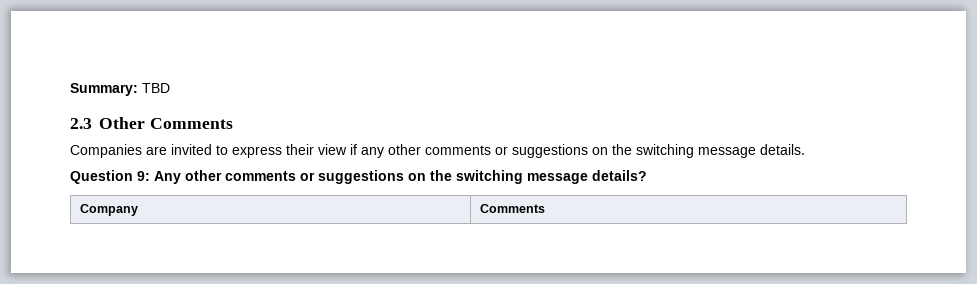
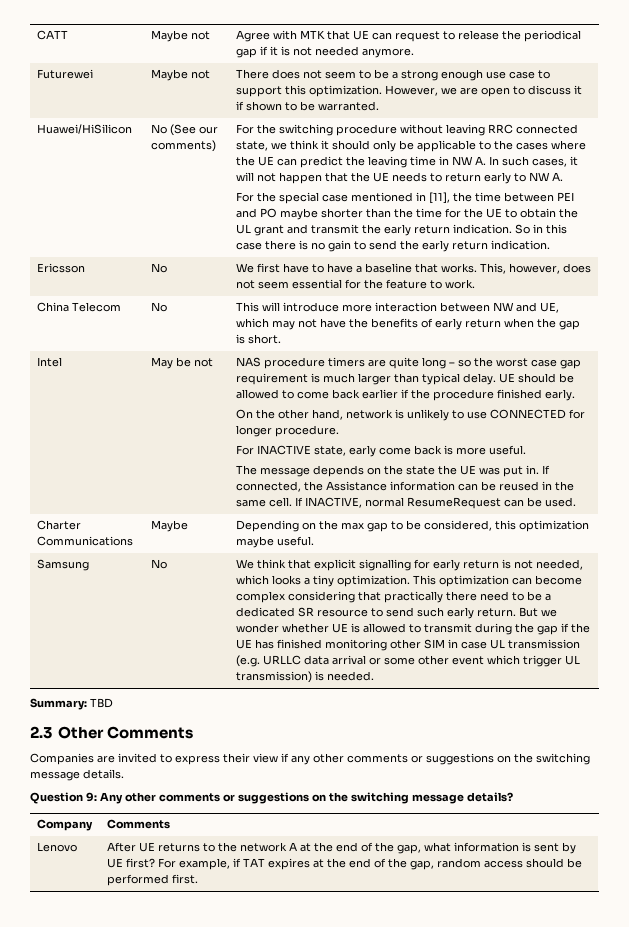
+ CATT | Maybe not | Agree with MTK that UE can request to release the periodical gap if it is not needed anymore.
+ Futurewei | Maybe not | There does not seem to be a strong enough use case to support this optimization. However, we are open to discuss it if shown to be warranted.
+ Huawei/HiSilicon | No (See our comments) | For the switching procedure without leaving RRC connected state, we think it should only be applicable to the cases where the UE can predict the leaving time in NW A. In such cases, it will not happen that the UE needs to return early to NW A.
+ For the special case mentioned in [11], the time between PEI and PO maybe shorter than the time for the UE to obtain the UL grant and transmit the early return indication. So in this case there is no gain to send the early return indication.
+ Ericsson | No | We first have to have a baseline that works. This, however, does not seem essential for the feature to work.
+ China Telecom | No | This will introduce more interaction between NW and UE, which may not have the benefits of early return when the gap is short.
+ Intel | May be not | NAS procedure timers are quite long – so the worst case gap requirement is much larger than typical delay. UE should be allowed to come back earlier if the procedure finished early.
+ On the other hand, network is unlikely to use CONNECTED for longer procedure.
+ For INACTIVE state, early come back is more useful.
+ The message depends on the state the UE was put in. If connected, the Assistance information can be reused in the same cell. If INACTIVE, normal ResumeRequest can be used.
+ Charter Communications | Maybe | Depending on the max gap to be considered, this optimization maybe useful.
+ Samsung | No | We think that explicit signalling for early return is not needed, which looks a tiny optimization. This optimization can become complex considering that practically there need to be a dedicated SR resource to send such early return. But we wonder whether UE is allowed to transmit during the gap if the UE has finished monitoring other SIM in case UL transmission (e.g. URLLC data arrival or some other event which trigger UL transmission) is needed.
+ Lenovo | After UE returns to the network A at the end of the gap, what information is sent by UE first? For example, if TAT expires at the end of the gap, random access should be performed first.

